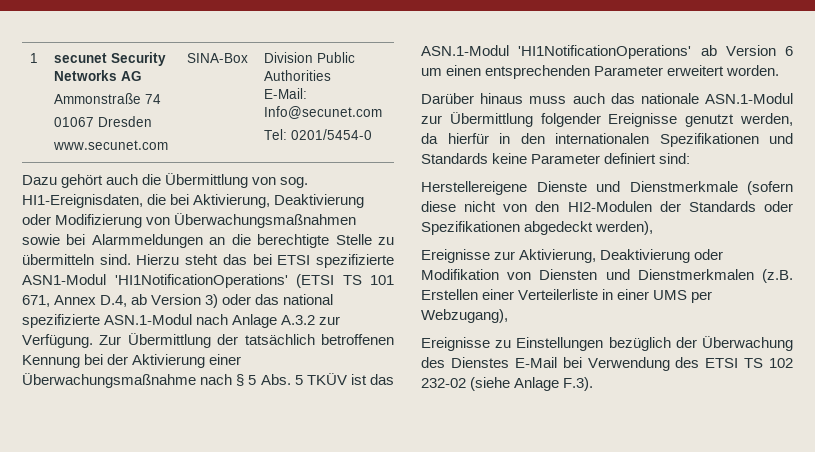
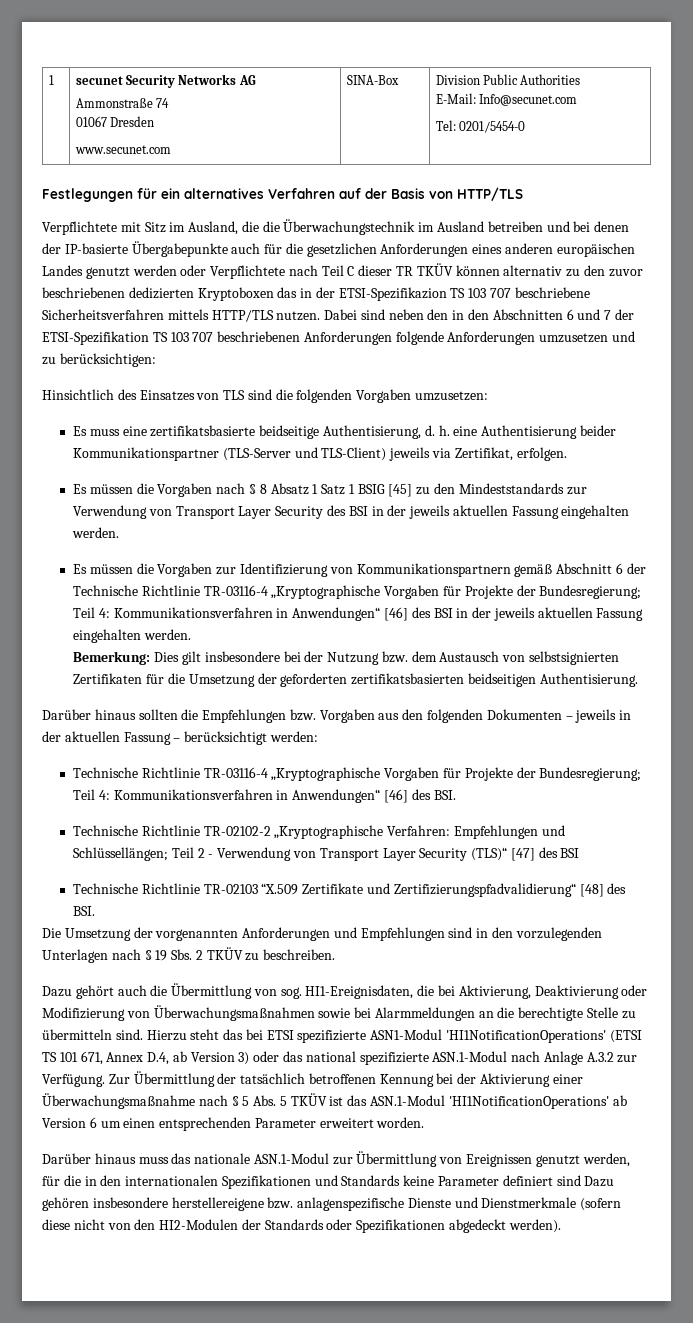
+ Festlegungen für ein alternatives Verfahren auf der Basis von HTTP/TLS
+ Verpflichtete mit Sitz im Ausland, die die Überwachungstechnik im Ausland betreiben und bei denen der IP-basierte Übergabepunkte auch für die gesetzlichen Anforderungen eines anderen europäischen Landes genutzt werden oder Verpflichtete nach Teil C dieser TR TKÜV können alternativ zu den zuvor beschriebenen dedizierten Kryptoboxen das in der ETSI-Spezifikazion TS 103 707 beschriebene Sicherheitsverfahren mittels HTTP/TLS nutzen. Dabei sind neben den in den Abschnitten 6 und 7 der ETSI-Spezifikation TS 103 707 beschriebenen Anforderungen folgende Anforderungen umzusetzen und zu berücksichtigen:
+ Hinsichtlich des Einsatzes von TLS sind die folgenden Vorgaben umzusetzen:
+ Es muss eine zertifikatsbasierte beidseitige Authentisierung, d. h. eine Authentisierung beider Kommunikationspartner (TLS-Server und TLS-Client) jeweils via Zertifikat, erfolgen.
+ Es müssen die Vorgaben nach § 8 Absatz 1 Satz 1 BSIG [45] zu den Mindeststandards zur Verwendung von Transport Layer Security des BSI in der jeweils aktuellen Fassung eingehalten werden.
+ Es müssen die Vorgaben zur Identifizierung von Kommunikationspartnern gemäß Abschnitt 6 der Technische Richtlinie TR-03116-4 „Kryptographische Vorgaben für Projekte der Bundesregierung; Teil 4: Kommunikationsverfahren in Anwendungen“ [46] des BSI in der jeweils aktuellen Fassung eingehalten werden.
+ Bemerkung: Dies gilt insbesondere bei der Nutzung bzw. dem Austausch von selbstsignierten Zertifikaten für die Umsetzung der geforderten zertifikatsbasierten beidseitigen Authentisierung.
+ Darüber hinaus sollten die Empfehlungen bzw. Vorgaben aus den folgenden Dokumenten – jeweils in der aktuellen Fassung – berücksichtigt werden:
+ Technische Richtlinie TR-03116-4 „Kryptographische Vorgaben für Projekte der Bundesregierung; Teil 4: Kommunikationsverfahren in Anwendungen“ [46] des BSI.
+ Technische Richtlinie TR-02102-2 „Kryptographische Verfahren: Empfehlungen und Schlüssellängen; Teil 2 - Verwendung von Transport Layer Security (TLS)“ [47] des BSI
+ Technische Richtlinie TR-02103 “X.509 Zertifikate und Zertifizierungspfadvalidierung“ [48] des BSI.
+ Die Umsetzung der vorgenannten Anforderungen und Empfehlungen sind in den vorzulegenden Unterlagen nach § 19 Sbs. 2 TKÜV zu beschreiben.
- Darüber hinaus muss auch das nationale ASN.1-Modul zur Übermittlung folgender Ereignisse genutzt werden, da hierfür in den internationalen Spezifikationen und Standards keine Parameter definiert sind:
- Herstellereigene Dienste und Dienstmerkmale (sofern diese nicht von den HI2-Modulen der Standards oder Spezifikationen abgedeckt werden),
- Ereignisse zur Aktivierung, Deaktivierung oder Modifikation von Diensten und Dienstmerkmalen (z.B. Erstellen einer Verteilerliste in einer UMS per Webzugang),
- Ereignisse zu Einstellungen bezüglich der Überwachung des Dienstes E-Mail bei Verwendung des ETSI TS 102 232-02 (siehe Anlage F.3).
+ Darüber hinaus muss das nationale ASN.1-Modul zur Übermittlung von Ereignissen genutzt werden, für die in den internationalen Spezifikationen und Standards keine Parameter definiert sind Dazu gehören insbesondere herstellereigene bzw. anlagenspezifische Dienste und Dienstmerkmale (sofern diese nicht von den HI2-Modulen der Standards oder Spezifikationen abgedeckt werden).

